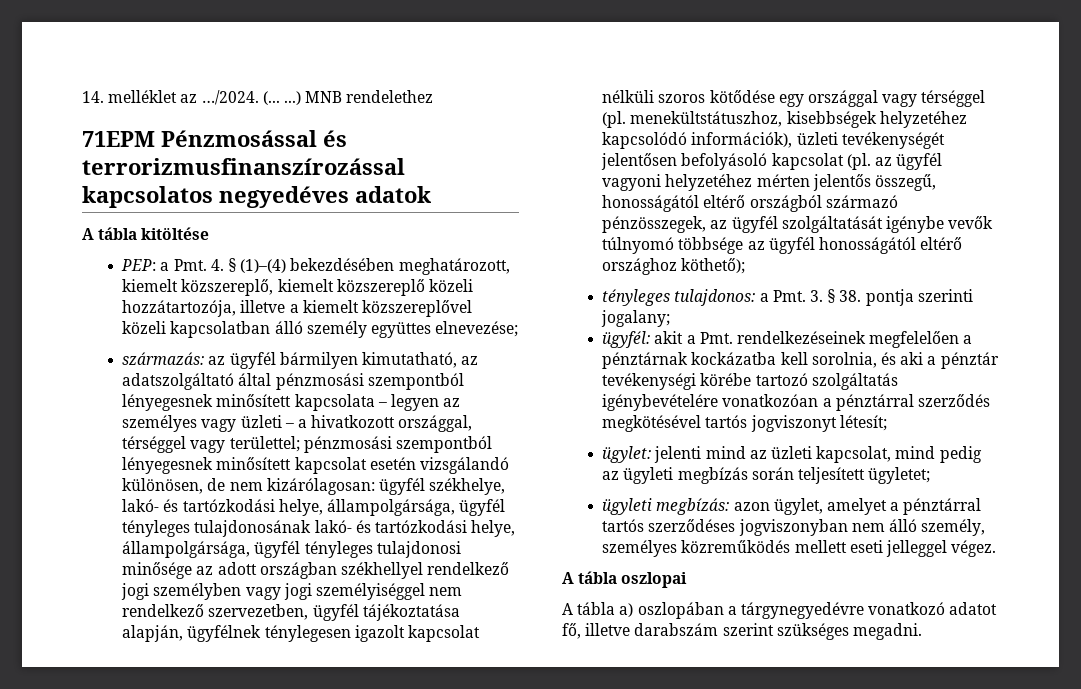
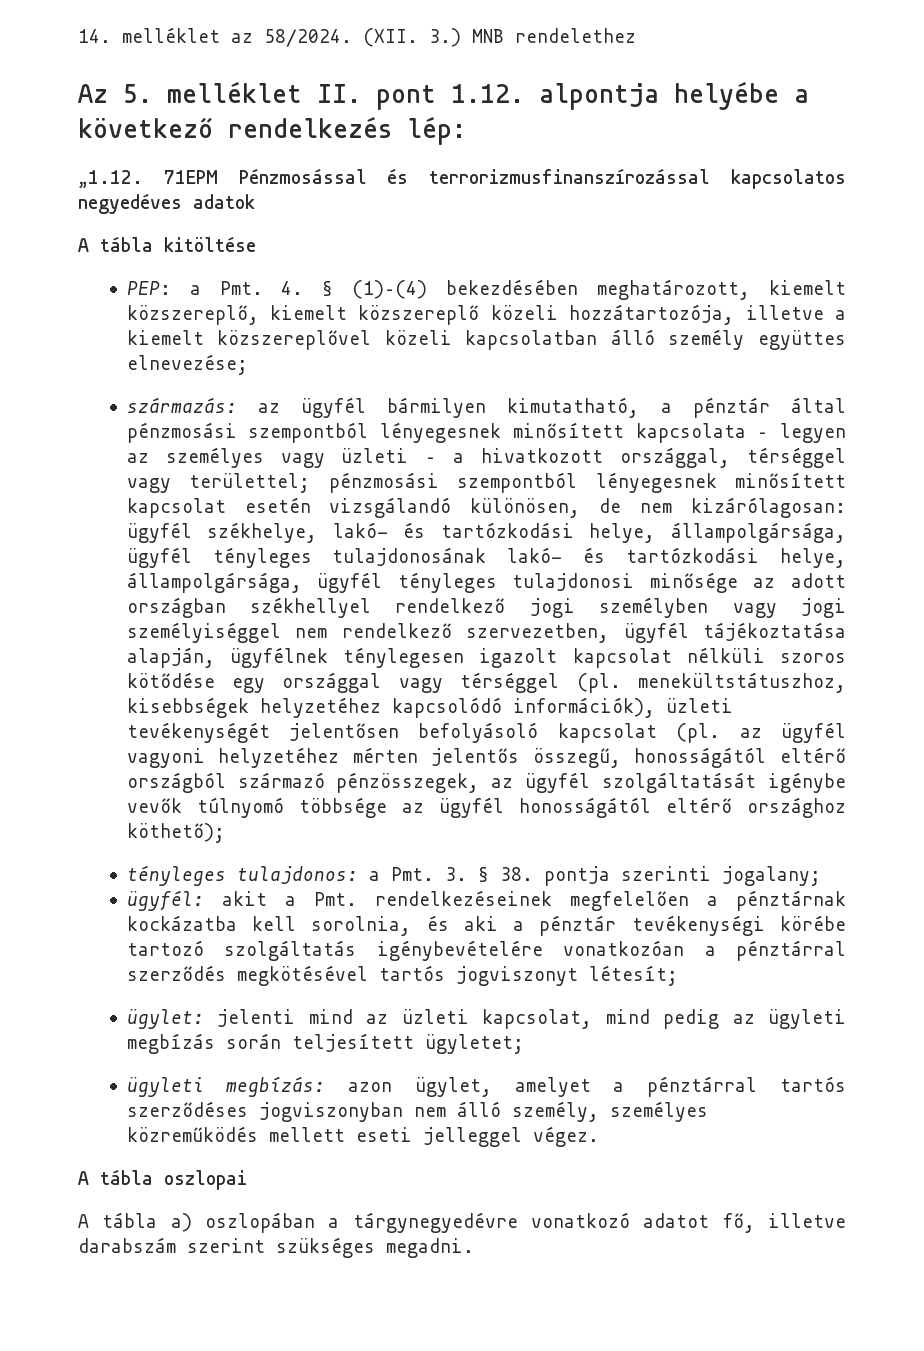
- 14. melléklet az …/2024. (... ...) MNB rendelethez
+ 14. melléklet az 58/2024. (XII. 3.) MNB rendelethez
- 71EPM Pénzmosással és terrorizmusfinanszírozással kapcsolatos negyedéves adatok
+ Az 5. melléklet II. pont 1.12. alpontja helyébe a következő rendelkezés lép:
+ „1.12. 71EPM Pénzmosással és terrorizmusfinanszírozással kapcsolatos negyedéves adatok
- az ügyfél bármilyen kimutatható, az adatszolgáltató által pénzmosási szempontból lényegesnek minősített kapcsolata – legyen az személyes vagy üzleti – a hivatkozott országgal, térséggel vagy területtel;
+ az ügyfél bármilyen kimutatható, a pénztár által pénzmosási szempontból lényegesnek minősített kapcsolata – legyen az személyes vagy üzleti – a hivatkozott országgal, térséggel vagy területtel;

